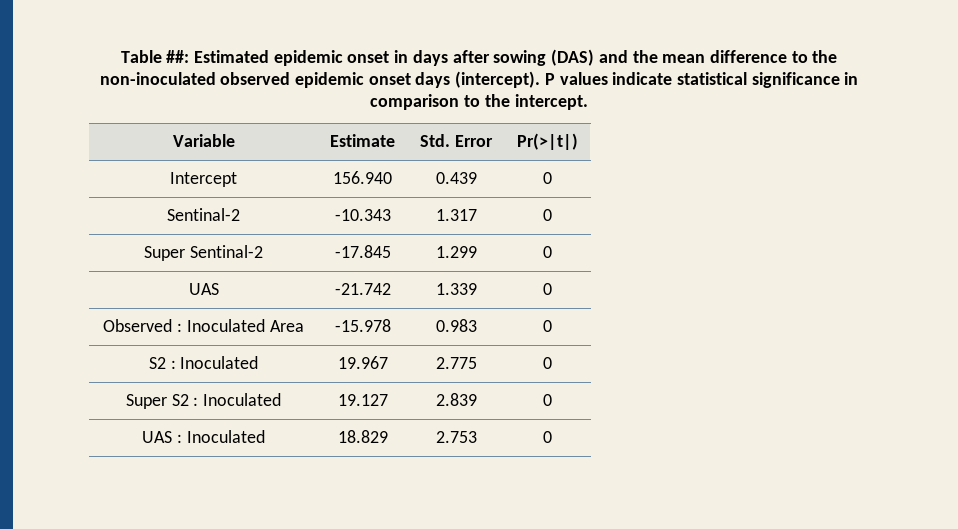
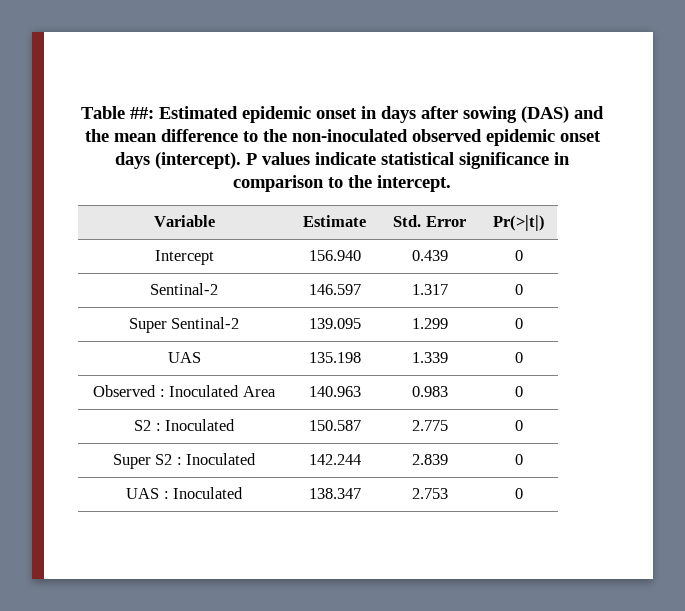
- Sentinal-2 | -10.343 | 1.317 | 0
+ Sentinal-2 | 146.597 | 1.317 | 0
- Super Sentinal-2 | -17.845 | 1.299 | 0
+ Super Sentinal-2 | 139.095 | 1.299 | 0
- UAS | -21.742 | 1.339 | 0
+ UAS | 135.198 | 1.339 | 0
- Observed : Inoculated Area | -15.978 | 0.983 | 0
+ Observed : Inoculated Area | 140.963 | 0.983 | 0
- S2 : Inoculated | 19.967 | 2.775 | 0
+ S2 : Inoculated | 150.587 | 2.775 | 0
- Super S2 : Inoculated | 19.127 | 2.839 | 0
+ Super S2 : Inoculated | 142.244 | 2.839 | 0
- UAS : Inoculated | 18.829 | 2.753 | 0
+ UAS : Inoculated | 138.347 | 2.753 | 0

